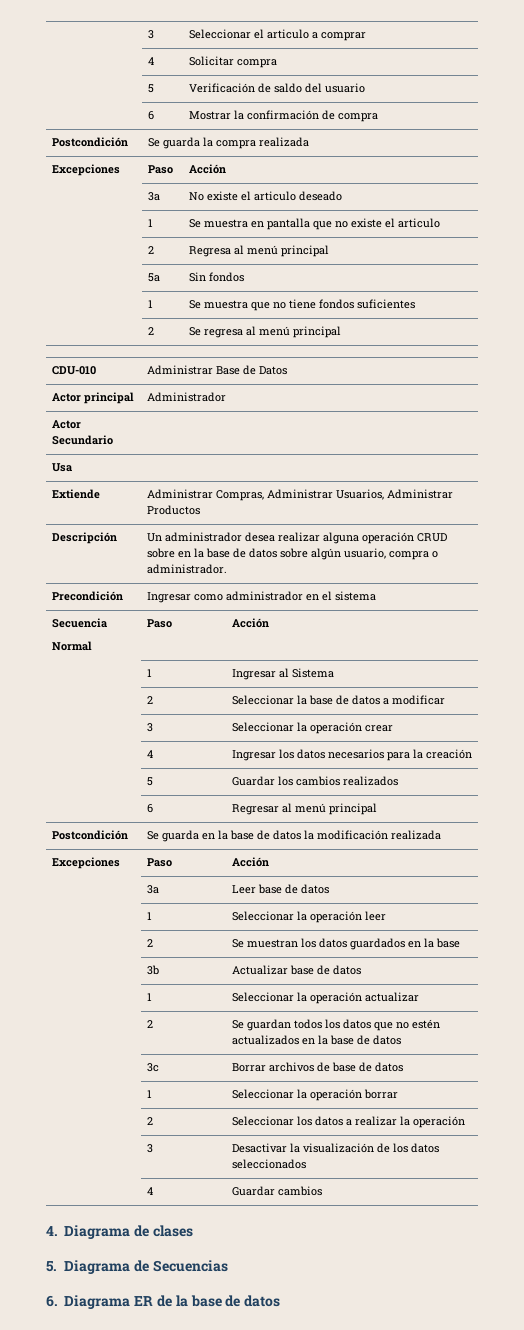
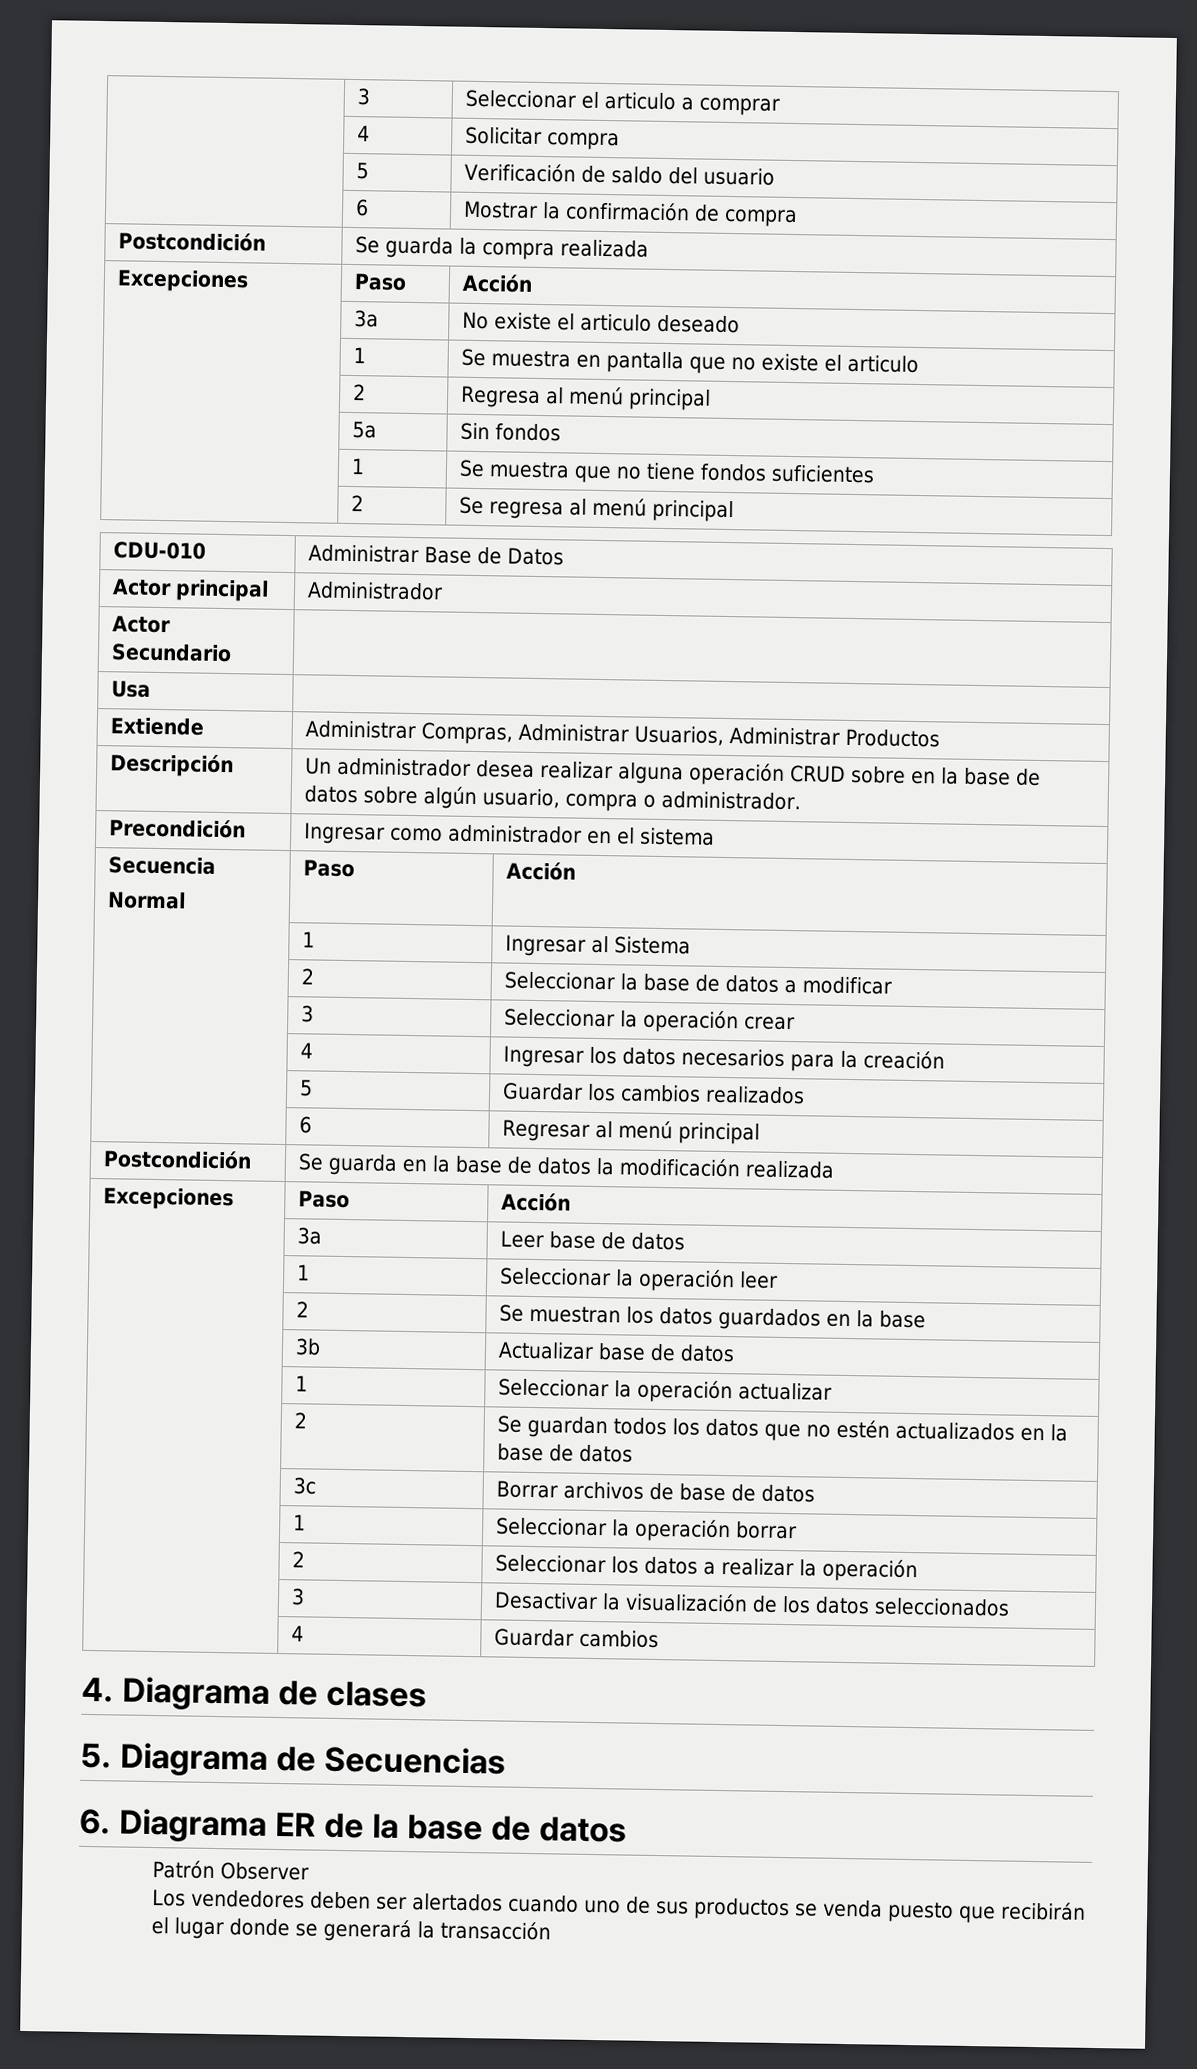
+ Patrón Observer
+ Los vendedores deben ser alertados cuando uno de sus productos se venda puesto que recibirán el lugar donde se generará la transacción

